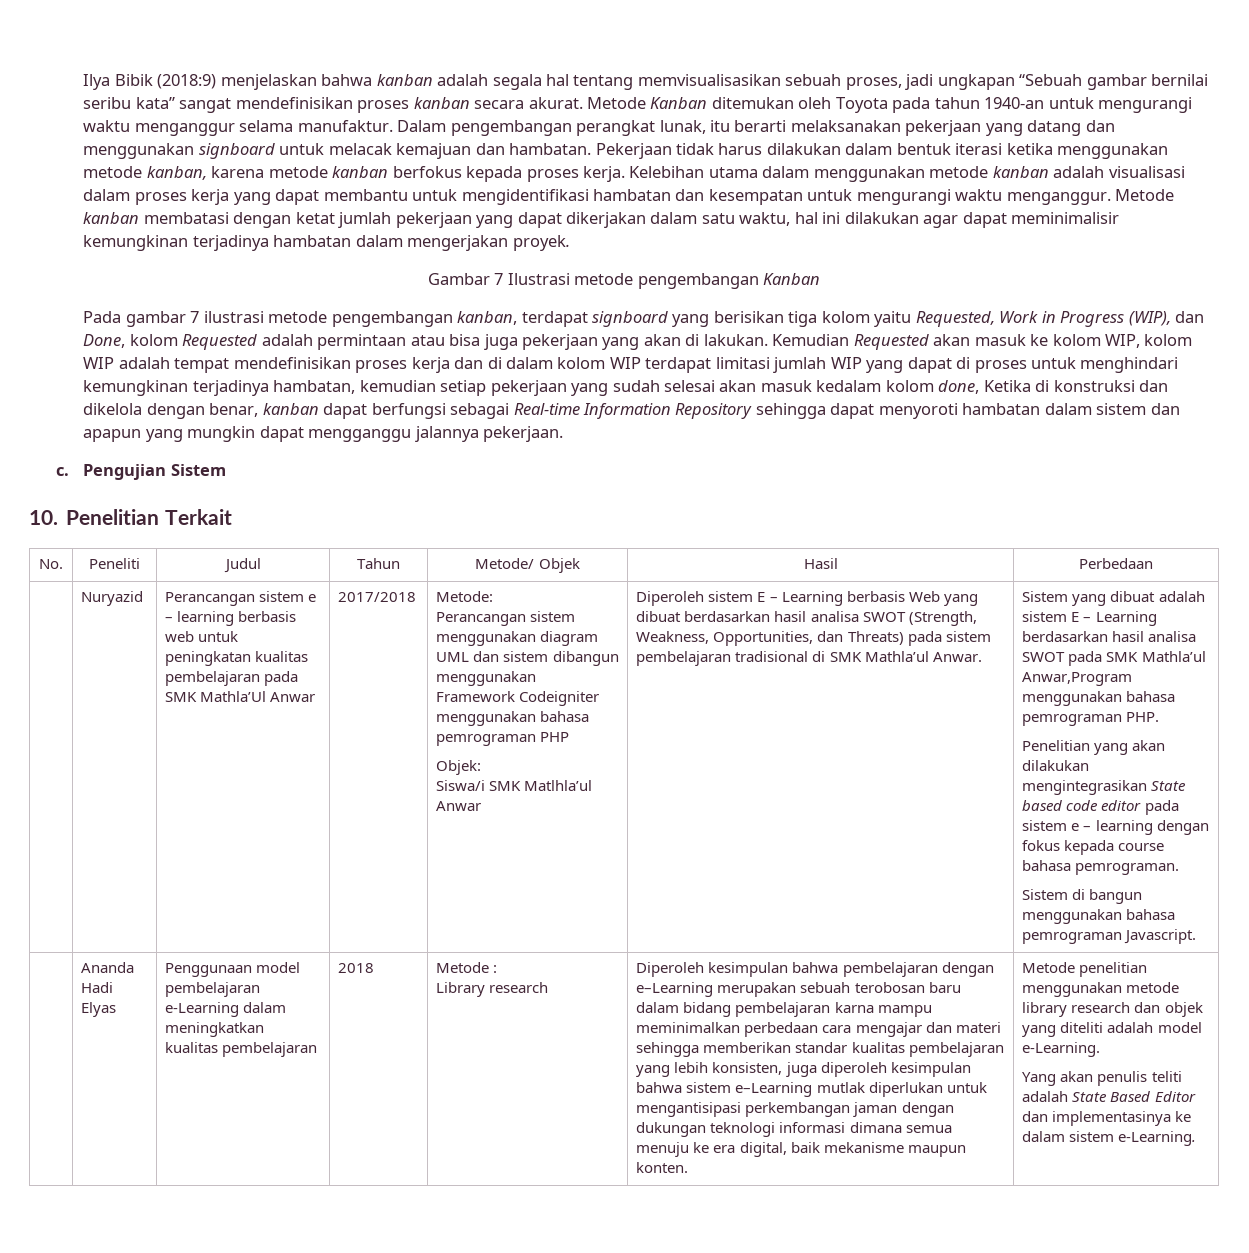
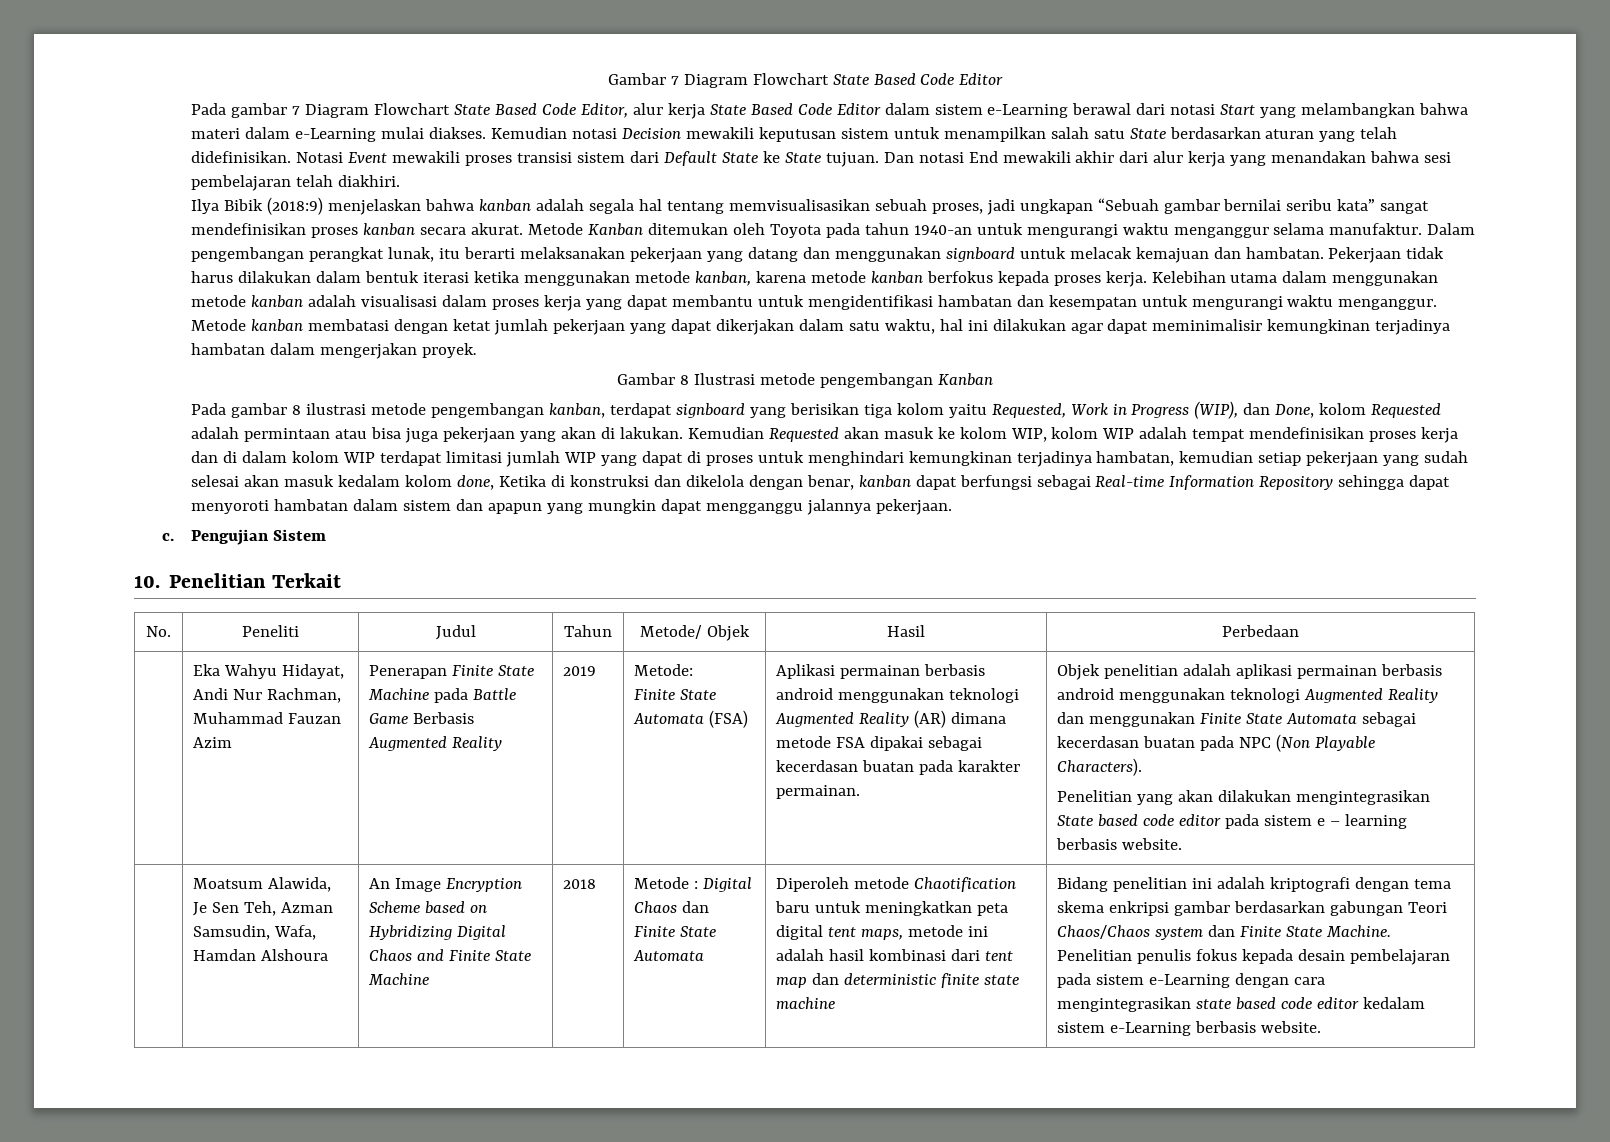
+ Gambar 7 Diagram Flowchart State Based Code Editor
+ Pada gambar 7 Diagram Flowchart State Based Code Editor, alur kerja State Based Code Editor dalam sistem e-Learning berawal dari notasi Start yang melambangkan bahwa materi dalam e-Learning mulai diakses. Kemudian notasi Decision mewakili keputusan sistem untuk menampilkan salah satu State berdasarkan aturan yang telah didefinisikan. Notasi Event mewakili proses transisi sistem dari Default State ke State tujuan. Dan notasi End mewakili akhir dari alur kerja yang menandakan bahwa sesi pembelajaran telah diakhiri.
- Gambar 7 Ilustrasi metode pengembangan Kanban
+ Gambar 8 Ilustrasi metode pengembangan Kanban
- Pada gambar 7 ilustrasi metode pengembangan kanban, terdapat signboard yang berisikan tiga kolom yaitu Requested, Work in Progress (WIP), dan Done, kolom Requested adalah permintaan atau bisa juga pekerjaan yang akan di lakukan.
+ Pada gambar 8 ilustrasi metode pengembangan kanban, terdapat signboard yang berisikan tiga kolom yaitu Requested, Work in Progress (WIP), dan Done, kolom Requested adalah permintaan atau bisa juga pekerjaan yang akan di lakukan.
- Nuryazid | Perancangan sistem e – learning berbasis web untuk peningkatan kualitas pembelajaran pada SMK Mathla’Ul Anwar | 2017/2018 | Metode:
- Perancangan sistem menggunakan diagram UML dan sistem dibangun menggunakan Framework Codeigniter menggunakan bahasa pemrograman PHP
- Objek:
- Siswa/i SMK Matlhla’ul Anwar | Diperoleh sistem E – Learning berbasis Web yang dibuat berdasarkan hasil analisa SWOT (Strength, Weakness, Opportunities, dan Threats) pada sistem pembelajaran tradisional di SMK Mathla’ul Anwar. | Sistem yang dibuat adalah sistem E – Learning berdasarkan hasil analisa SWOT pada SMK Mathla’ul Anwar,Program menggunakan bahasa pemrograman PHP.
+ Eka Wahyu Hidayat, Andi Nur Rachman, Muhammad Fauzan Azim | Penerapan Finite State Machine pada Battle Game Berbasis Augmented Reality | 2019 | Metode:
+ Finite State Automata (FSA) | Aplikasi permainan berbasis android menggunakan teknologi Augmented Reality (AR) dimana metode FSA dipakai sebagai kecerdasan buatan pada karakter permainan. | Objek penelitian adalah aplikasi permainan berbasis android menggunakan teknologi Augmented Reality dan menggunakan Finite State Automata sebagai kecerdasan buatan pada NPC (Non Playable Characters).
- Penelitian yang akan dilakukan mengintegrasikan State based code editor pada sistem e – learning dengan fokus kepada course bahasa pemrograman.
- Sistem di bangun menggunakan bahasa pemrograman Javascript.
- | Ananda Hadi Elyas | Penggunaan model pembelajaran e-Learning dalam meningkatkan kualitas pembelajaran | 2018 | Metode :
- Library research | Diperoleh kesimpulan bahwa pembelajaran dengan e–Learning merupakan sebuah terobosan baru dalam bidang pembelajaran karna mampu meminimalkan perbedaan cara mengajar dan materi sehingga memberikan standar kualitas pembelajaran yang lebih konsisten, juga diperoleh kesimpulan bahwa sistem e–Learning mutlak diperlukan untuk mengantisipasi perkembangan jaman dengan dukungan teknologi informasi dimana semua menuju ke era digital, baik mekanisme maupun konten. | Metode penelitian menggunakan metode library research dan objek yang diteliti adalah model e-Learning.
- Yang akan penulis teliti adalah State Based Editor dan implementasinya ke dalam sistem e-Learning.
+ Penelitian yang akan dilakukan mengintegrasikan State based code editor pada sistem e – learning berbasis website.
+ | Moatsum Alawida, Je Sen Teh, Azman Samsudin, Wafa, Hamdan Alshoura | An Image Encryption Scheme based on Hybridizing Digital Chaos and Finite State Machine | 2018 | Metode : Digital Chaos dan Finite State Automata | Diperoleh metode Chaotification baru untuk meningkatkan peta digital tent maps, metode ini adalah hasil kombinasi dari tent map dan deterministic finite state machine | Bidang penelitian ini adalah kriptografi dengan tema skema enkripsi gambar berdasarkan gabungan Teori Chaos/Chaos system dan Finite State Machine. Penelitian penulis fokus kepada desain pembelajaran pada sistem e-Learning dengan cara mengintegrasikan state based code editor kedalam sistem e-Learning berbasis website.

